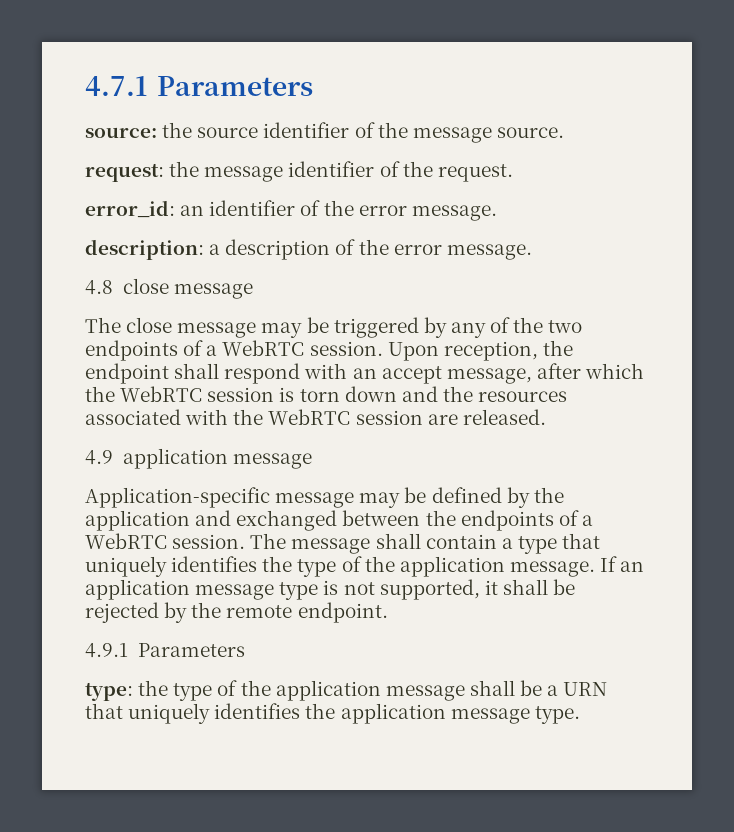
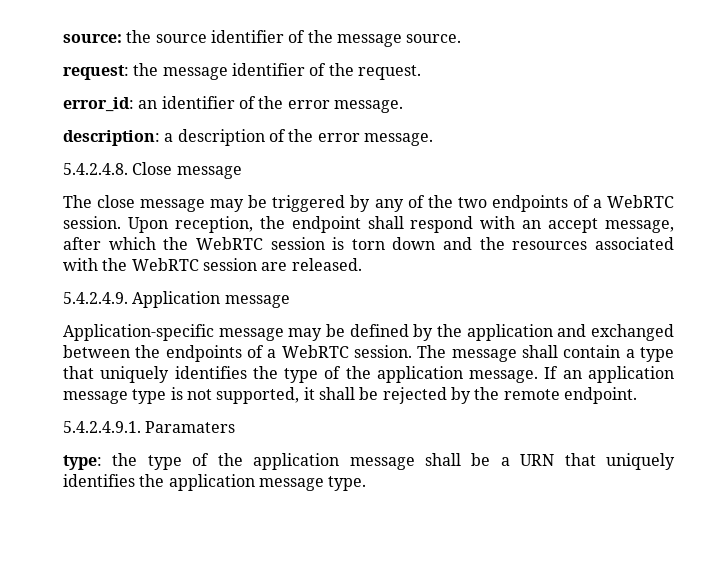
- 4.7.1 Parameters
- 4.8 close message
+ 5.4.2.4.8. Close message
- 4.9 application message
+ 5.4.2.4.9. Application message
- 4.9.1 Parameters
+ 5.4.2.4.9.1. Paramaters

